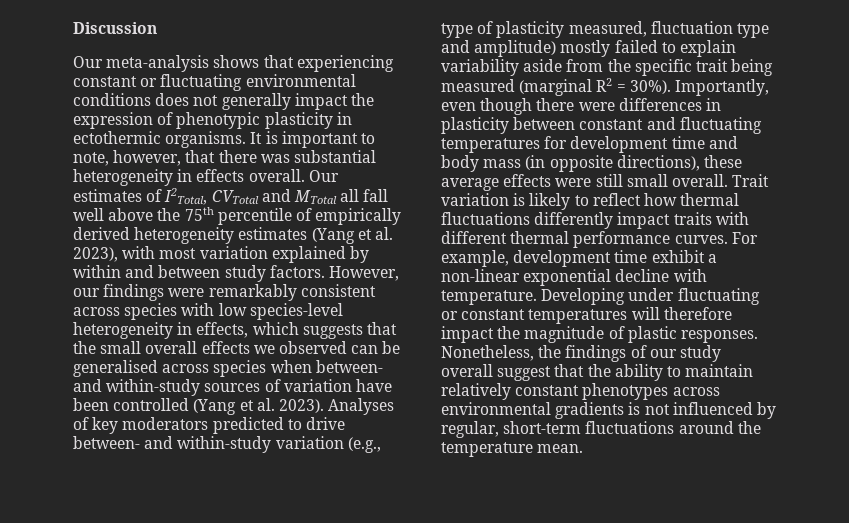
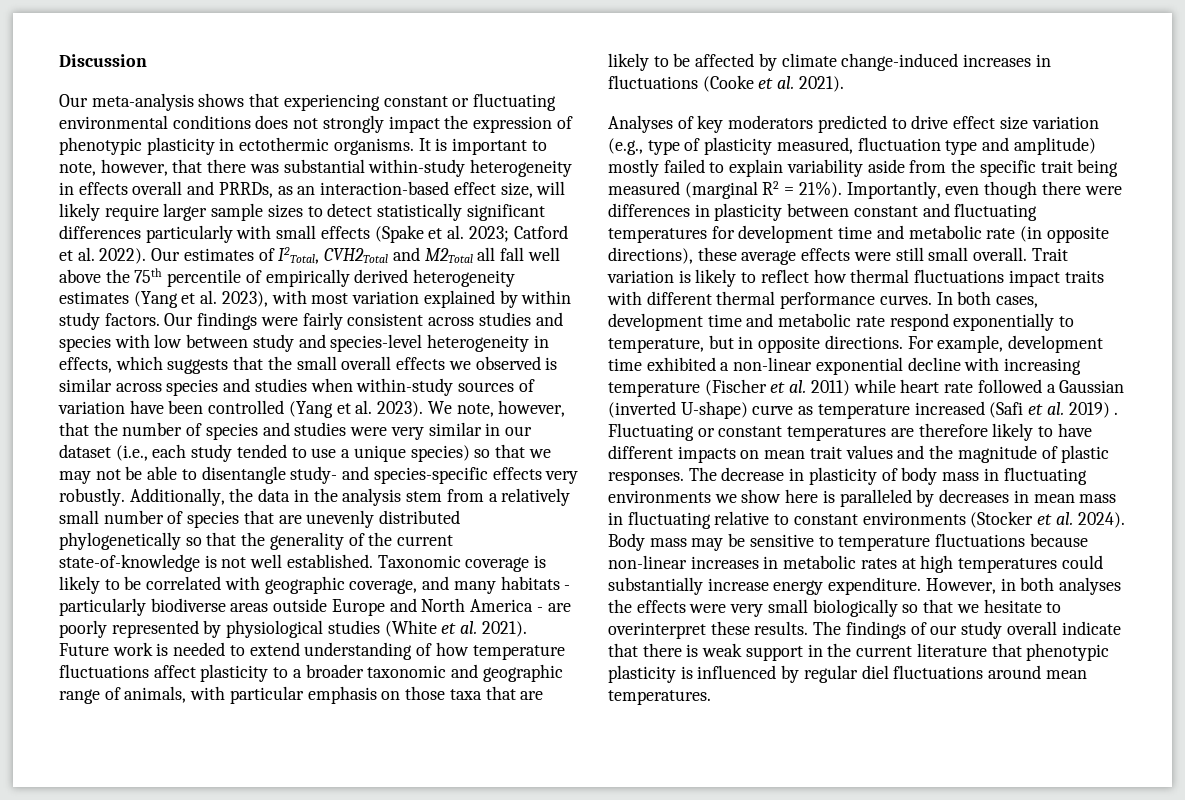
- Our meta-analysis shows that experiencing constant or fluctuating environmental conditions does not generally impact the expression of phenotypic plasticity in ectothermic organisms.
+ Our meta-analysis shows that experiencing constant or fluctuating environmental conditions does not strongly impact the expression of phenotypic plasticity in ectothermic organisms.
- It is important to note, however, that there was substantial heterogeneity in effects overall.
+ It is important to note, however, that there was substantial within-study heterogeneity in effects overall and PRRDs, as an interaction-based effect size, will likely require larger sample sizes to detect statistically significant differences particularly with small effects (Spake et al. 2023; Catford et al. 2022).
- Our estimates of I2Total, CVTotal and MTotal all fall well above the 75th percentile of empirically derived heterogeneity estimates (Yang et al. 2023), with most variation explained by within and between study factors. However, our findings were remarkably consistent across species with low species-level heterogeneity in effects, which suggests that the small overall effects we observed can be generalised across species when between- and within-study sources of variation have been controlled (Yang et al. 2023). Analyses of key moderators predicted to drive between- and within-study variation (e.g., type of plasticity measured, fluctuation type and amplitude) mostly failed to explain variability aside from the specific trait being measured (marginal R2 = 30%).
+ Our estimates of I2Total, CVH2Total and M2Total all fall well above the 75th percentile of empirically derived heterogeneity estimates (Yang et al. 2023), with most variation explained by within study factors. Our findings were fairly consistent across studies and species with low between study and species-level heterogeneity in effects, which suggests that the small overall effects we observed is similar across species and studies when within-study sources of variation have been controlled (Yang et al. 2023). We note, however, that the number of species and studies were very similar in our dataset (i.e., each study tended to use a unique species) so that we may not be able to disentangle study- and species-specific effects very robustly. Additionally, the data in the analysis stem from a relatively small number of species that are unevenly distributed phylogenetically so that the generality of the current state-of-knowledge is not well established. Taxonomic coverage is likely to be correlated with geographic coverage, and many habitats - particularly biodiverse areas outside Europe and North America - are poorly represented by physiological studies (White et al. 2021). Future work is needed to extend understanding of how temperature fluctuations affect plasticity to a broader taxonomic and geographic range of animals, with particular emphasis on those taxa that are likely to be affected by climate change-induced increases in fluctuations (Cooke et al. 2021).
+ Analyses of key moderators predicted to drive effect size variation (e.g., type of plasticity measured, fluctuation type and amplitude) mostly failed to explain variability aside from the specific trait being measured (marginal R2 = 21%).
- Importantly, even though there were differences in plasticity between constant and fluctuating temperatures for development time and body mass (in opposite directions), these average effects were still small overall.
+ Importantly, even though there were differences in plasticity between constant and fluctuating temperatures for development time and metabolic rate (in opposite directions), these average effects were still small overall.
- Trait variation is likely to reflect how thermal fluctuations differently impact traits with different thermal performance curves.
+ Trait variation is likely to reflect how thermal fluctuations impact traits with different thermal performance curves.
+ In both cases, development time and metabolic rate respond exponentially to temperature, but in opposite directions.
- For example, development time exhibit a non-linear exponential decline with temperature. Developing under fluctuating or constant temperatures will therefore impact the magnitude of plastic responses.
+ For example, development time exhibited a non-linear exponential decline with increasing temperature (Fischer et al. 2011) while heart rate followed a Gaussian (inverted U-shape) curve as temperature increased (Safi et al. 2019) . Fluctuating or constant temperatures are therefore likely to have different impacts on mean trait values and the magnitude of plastic responses.
- Nonetheless, the findings of our study overall suggest that the ability to maintain relatively constant phenotypes across environmental gradients is not influenced by regular, short-term fluctuations around the temperature mean.
+ The decrease in plasticity of body mass in fluctuating environments we show here is paralleled by decreases in mean mass in fluctuating relative to constant environments (Stocker et al. 2024). Body mass may be sensitive to temperature fluctuations because non-linear increases in metabolic rates at high temperatures could substantially increase energy expenditure. However, in both analyses the effects were very small biologically so that we hesitate to overinterpret these results. The findings of our study overall indicate that there is weak support in the current literature that phenotypic plasticity is influenced by regular diel fluctuations around mean temperatures.

